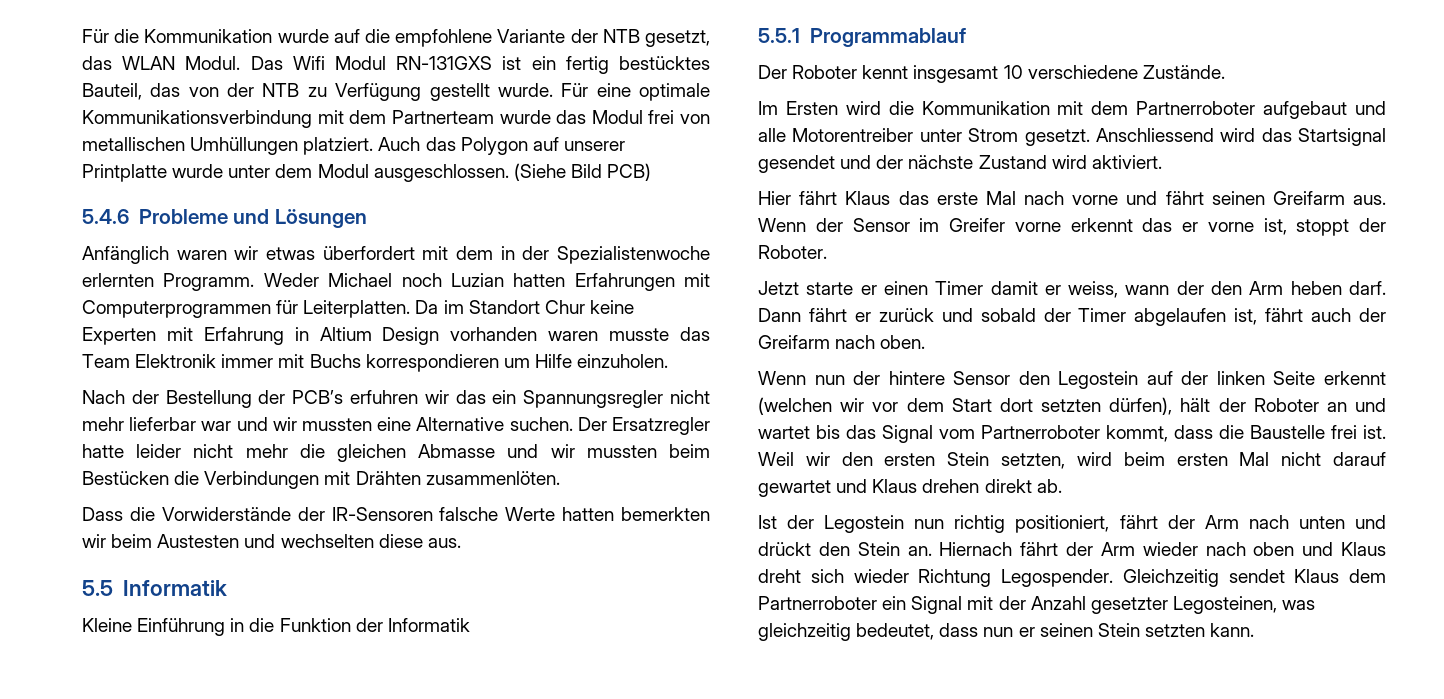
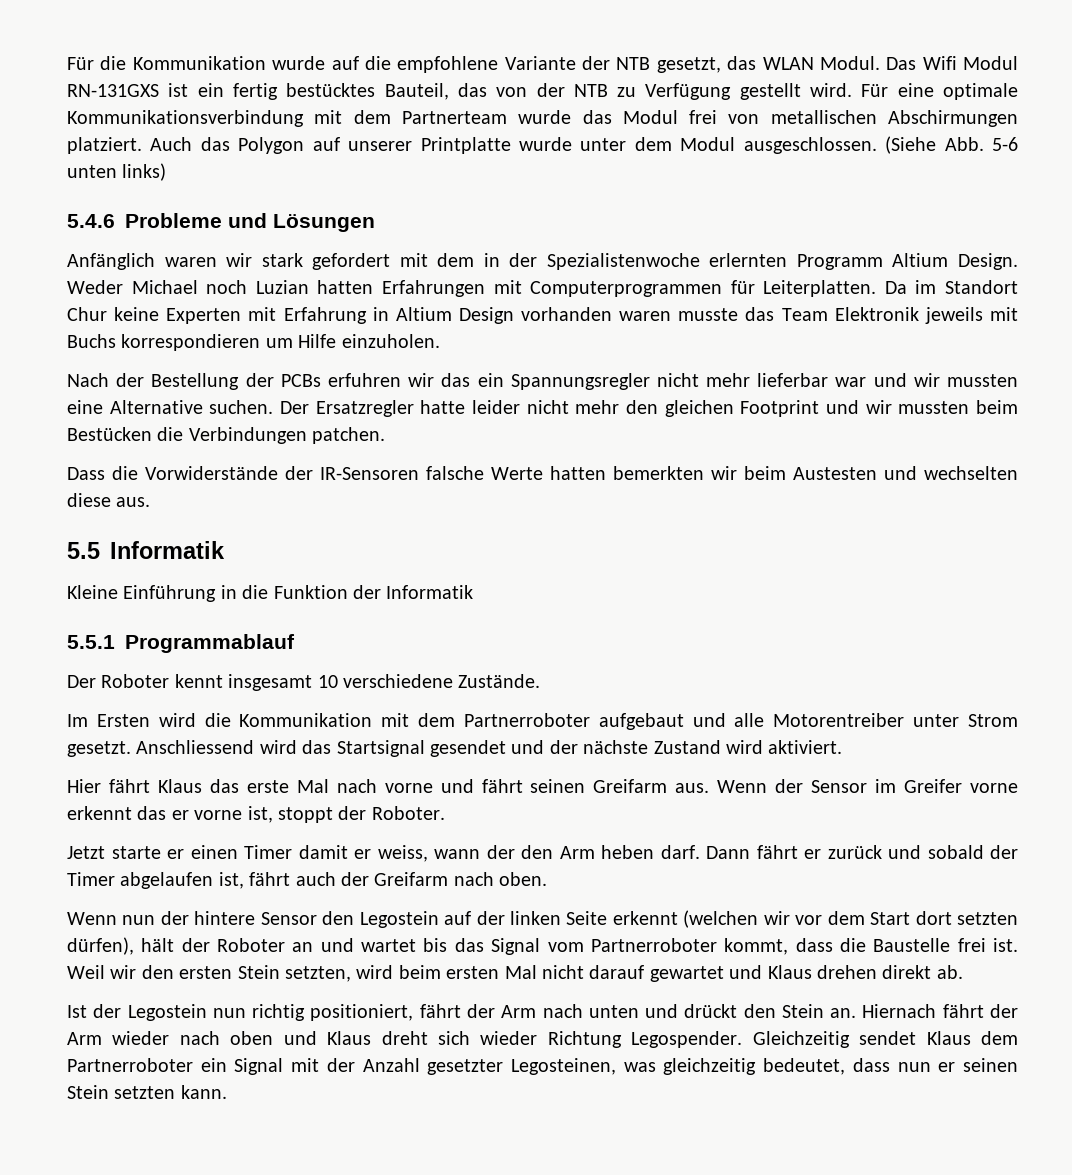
- Das Wifi Modul RN-131GXS ist ein fertig bestücktes Bauteil, das von der NTB zu Verfügung gestellt wurde.
+ Das Wifi Modul RN-131GXS ist ein fertig bestücktes Bauteil, das von der NTB zu Verfügung gestellt wird.
- Für eine optimale Kommunikationsverbindung mit dem Partnerteam wurde das Modul frei von metallischen Umhüllungen platziert.
+ Für eine optimale Kommunikationsverbindung mit dem Partnerteam wurde das Modul frei von metallischen Abschirmungen platziert.
- (Siehe Bild PCB)
+ (Siehe Abb. 5-6 unten links)
- Anfänglich waren wir etwas überfordert mit dem in der Spezialistenwoche erlernten Programm.
+ Anfänglich waren wir stark gefordert mit dem in der Spezialistenwoche erlernten Programm Altium Design.
- Da im Standort Chur keine Experten mit Erfahrung in Altium Design vorhanden waren musste das Team Elektronik immer mit Buchs korrespondieren um Hilfe einzuholen.
+ Da im Standort Chur keine Experten mit Erfahrung in Altium Design vorhanden waren musste das Team Elektronik jeweils mit Buchs korrespondieren um Hilfe einzuholen.
- Nach der Bestellung der PCB’s erfuhren wir das ein Spannungsregler nicht mehr lieferbar war und wir mussten eine Alternative suchen.
+ Nach der Bestellung der PCBs erfuhren wir das ein Spannungsregler nicht mehr lieferbar war und wir mussten eine Alternative suchen.
- Der Ersatzregler hatte leider nicht mehr die gleichen Abmasse und wir mussten beim Bestücken die Verbindungen mit Drähten zusammenlöten.
+ Der Ersatzregler hatte leider nicht mehr den gleichen Footprint und wir mussten beim Bestücken die Verbindungen patchen.

